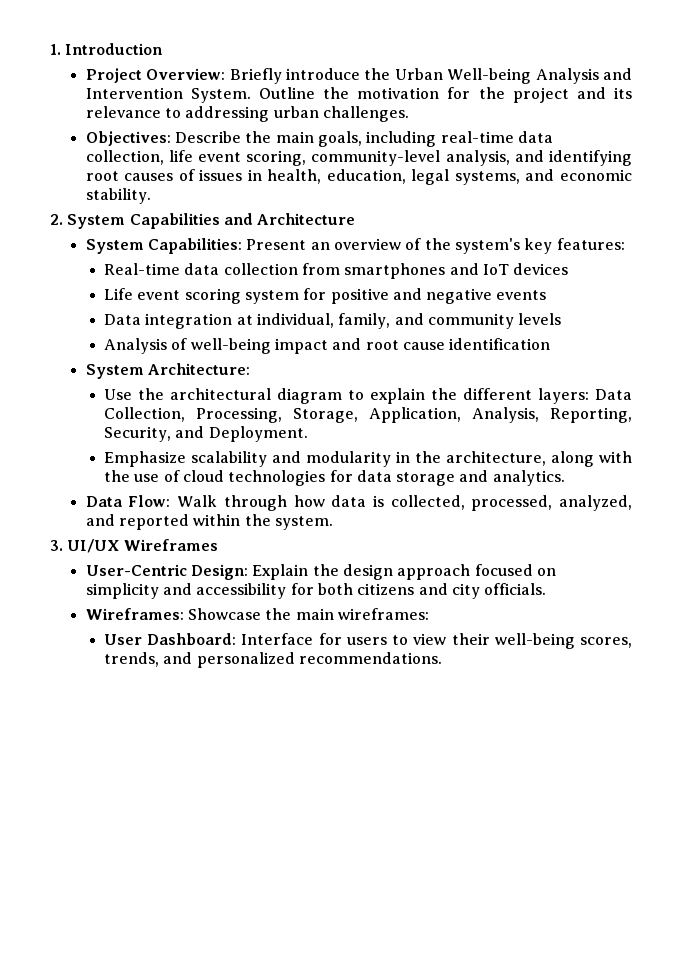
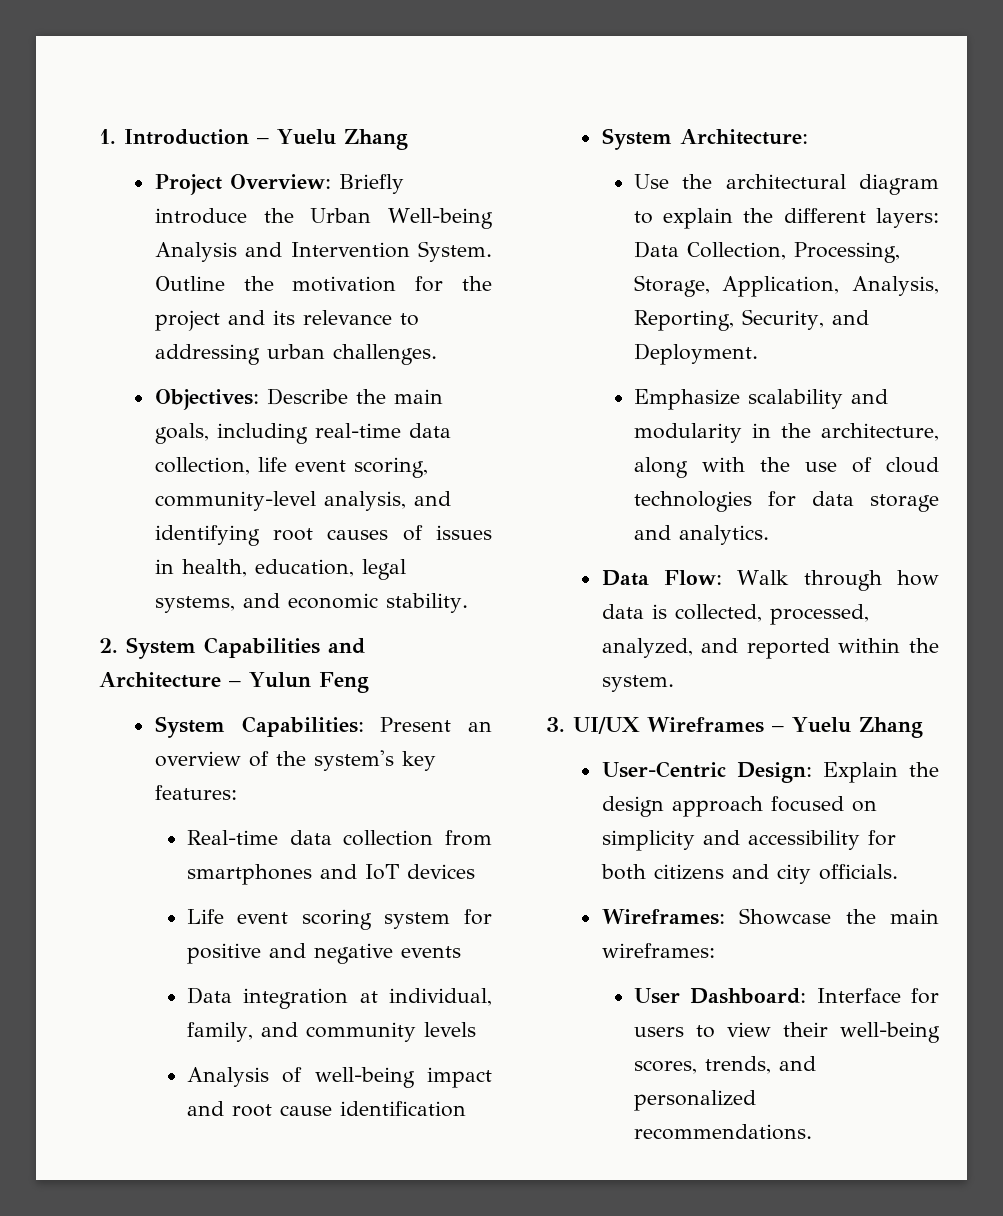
- 1. Introduction
+ 1. Introduction – Yuelu Zhang
- 2. System Capabilities and Architecture
+ 2. System Capabilities and Architecture – Yulun Feng
- 3. UI/UX Wireframes
+ 3. UI/UX Wireframes – Yuelu Zhang

